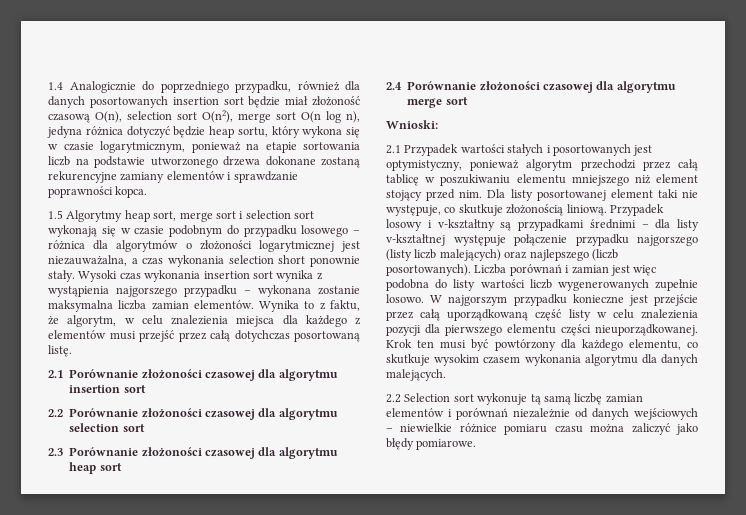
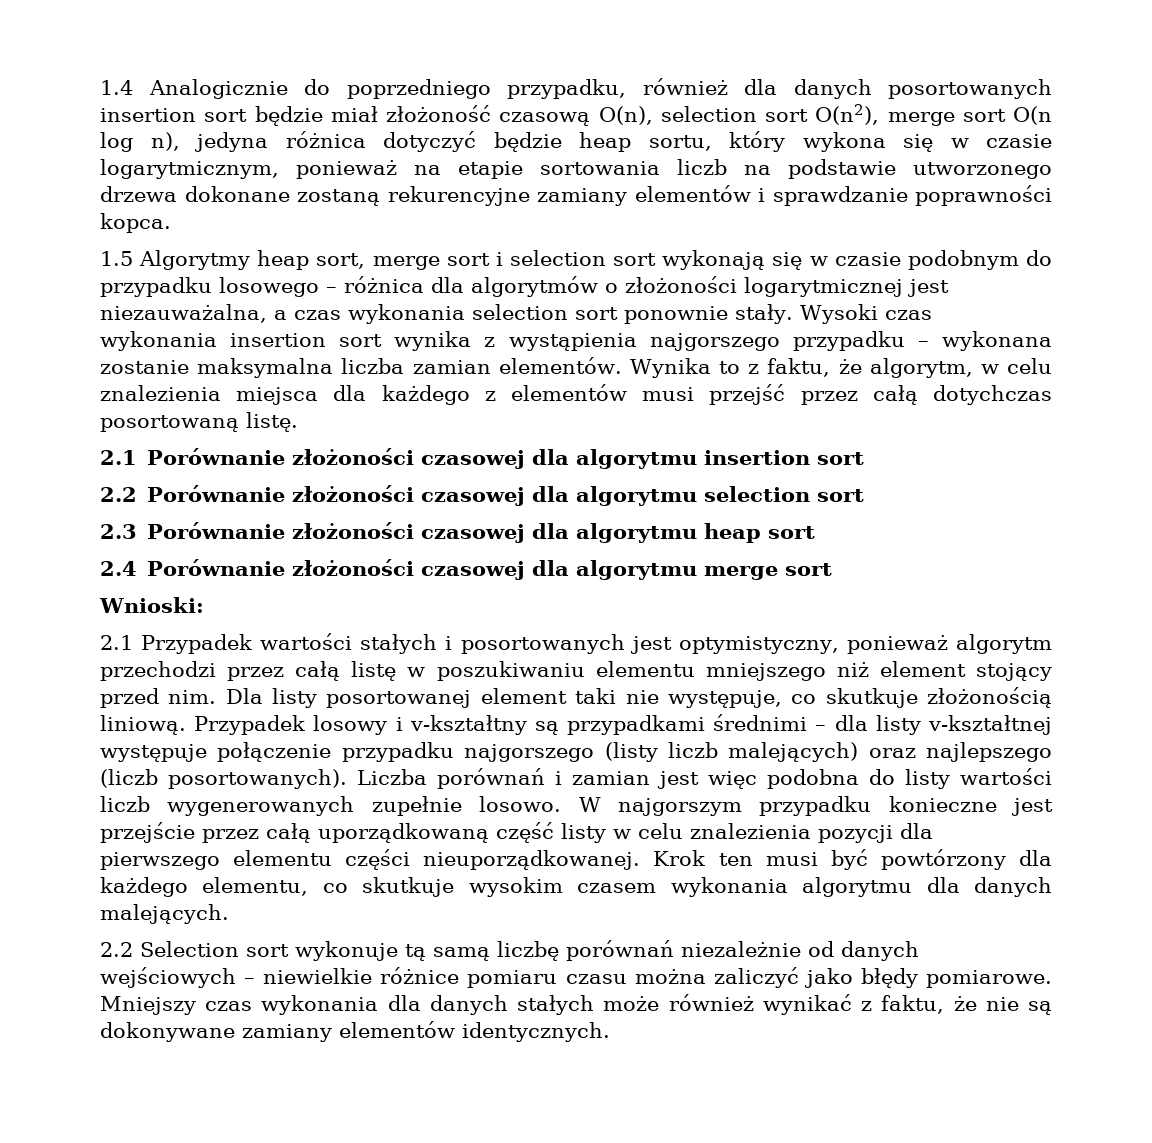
- 1.5 Algorytmy heap sort, merge sort i selection sort wykonają się w czasie podobnym do przypadku losowego – różnica dla algorytmów o złożoności logarytmicznej jest niezauważalna, a czas wykonania selection short ponownie stały.
+ 1.5 Algorytmy heap sort, merge sort i selection sort wykonają się w czasie podobnym do przypadku losowego – różnica dla algorytmów o złożoności logarytmicznej jest niezauważalna, a czas wykonania selection sort ponownie stały.
- 2.1 Przypadek wartości stałych i posortowanych jest optymistyczny, ponieważ algorytm przechodzi przez całą tablicę w poszukiwaniu elementu mniejszego niż element stojący przed nim.
+ 2.1 Przypadek wartości stałych i posortowanych jest optymistyczny, ponieważ algorytm przechodzi przez całą listę w poszukiwaniu elementu mniejszego niż element stojący przed nim.
- 2.2 Selection sort wykonuje tą samą liczbę zamian elementów i porównań niezależnie od danych wejściowych – niewielkie różnice pomiaru czasu można zaliczyć jako błędy pomiarowe.
+ 2.2 Selection sort wykonuje tą samą liczbę porównań niezależnie od danych wejściowych – niewielkie różnice pomiaru czasu można zaliczyć jako błędy pomiarowe.
+ Mniejszy czas wykonania dla danych stałych może również wynikać z faktu, że nie są dokonywane zamiany elementów identycznych.

